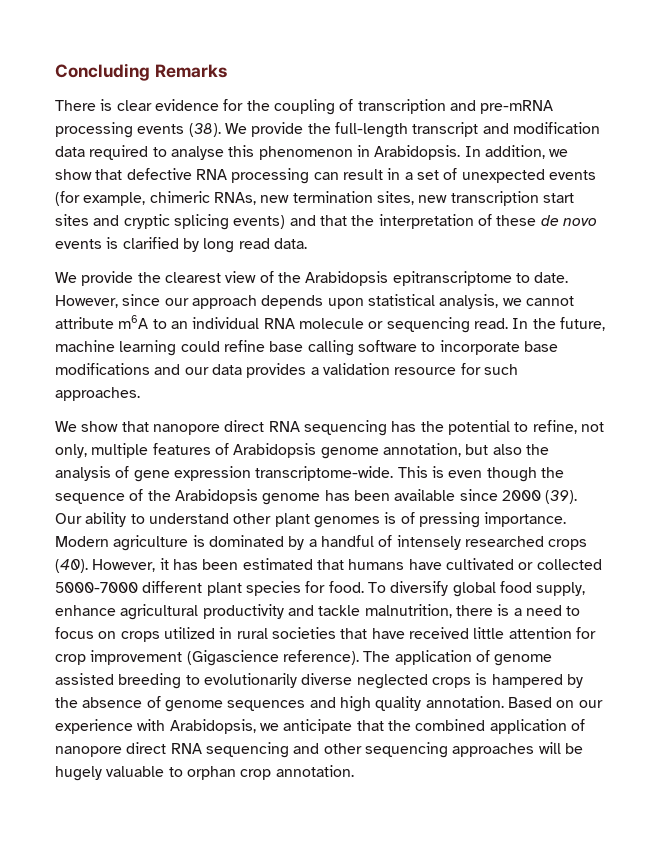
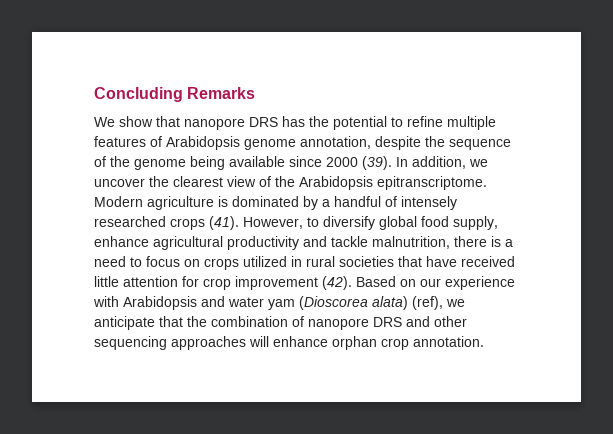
- There is clear evidence for the coupling of transcription and pre-mRNA processing events (38). We provide the full-length transcript and modification data required to analyse this phenomenon in Arabidopsis. In addition, we show that defective RNA processing can result in a set of unexpected events (for example, chimeric RNAs, new termination sites, new transcription start sites and cryptic splicing events) and that the interpretation of these de novo events is clarified by long read data.
- We provide the clearest view of the Arabidopsis epitranscriptome to date. However, since our approach depends upon statistical analysis, we cannot attribute m6A to an individual RNA molecule or sequencing read. In the future, machine learning could refine base calling software to incorporate base modifications and our data provides a validation resource for such approaches.
- We show that nanopore direct RNA sequencing has the potential to refine, not only, multiple features of Arabidopsis genome annotation, but also the analysis of gene expression transcriptome-wide. This is even though the sequence of the Arabidopsis genome has been available since 2000 (39). Our ability to understand other plant genomes is of pressing importance.
+ We show that nanopore DRS has the potential to refine multiple features of Arabidopsis genome annotation, despite the sequence of the genome being available since 2000 (39). In addition, we uncover the clearest view of the Arabidopsis epitranscriptome.
- Modern agriculture is dominated by a handful of intensely researched crops (40). However, it has been estimated that humans have cultivated or collected 5000-7000 different plant species for food. To diversify global food supply, enhance agricultural productivity and tackle malnutrition, there is a need to focus on crops utilized in rural societies that have received little attention for crop improvement (Gigascience reference). The application of genome assisted breeding to evolutionarily diverse neglected crops is hampered by the absence of genome sequences and high quality annotation.
+ Modern agriculture is dominated by a handful of intensely researched crops (41). However, to diversify global food supply, enhance agricultural productivity and tackle malnutrition, there is a need to focus on crops utilized in rural societies that have received little attention for crop improvement (42).
- Based on our experience with Arabidopsis, we anticipate that the combined application of nanopore direct RNA sequencing and other sequencing approaches will be hugely valuable to orphan crop annotation.
+ Based on our experience with Arabidopsis and water yam (Dioscorea alata) (ref), we anticipate that the combination of nanopore DRS and other sequencing approaches will enhance orphan crop annotation.

